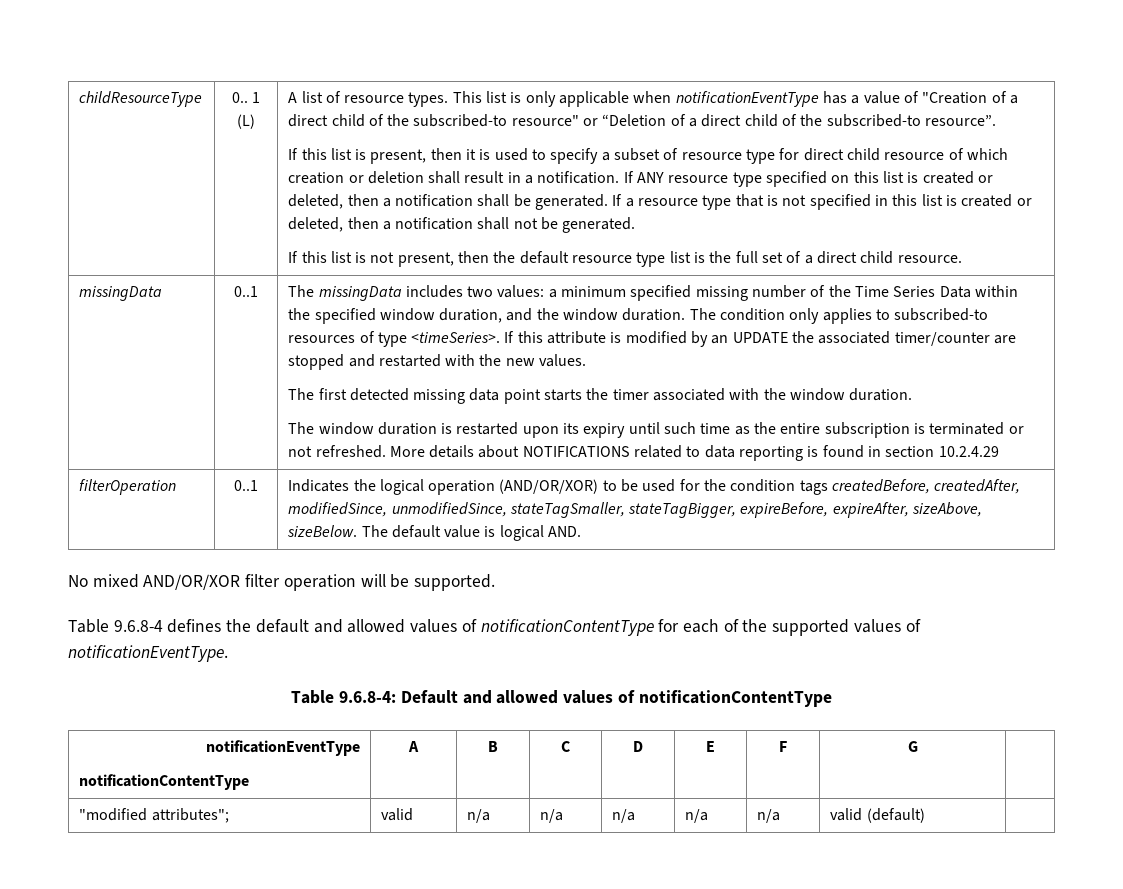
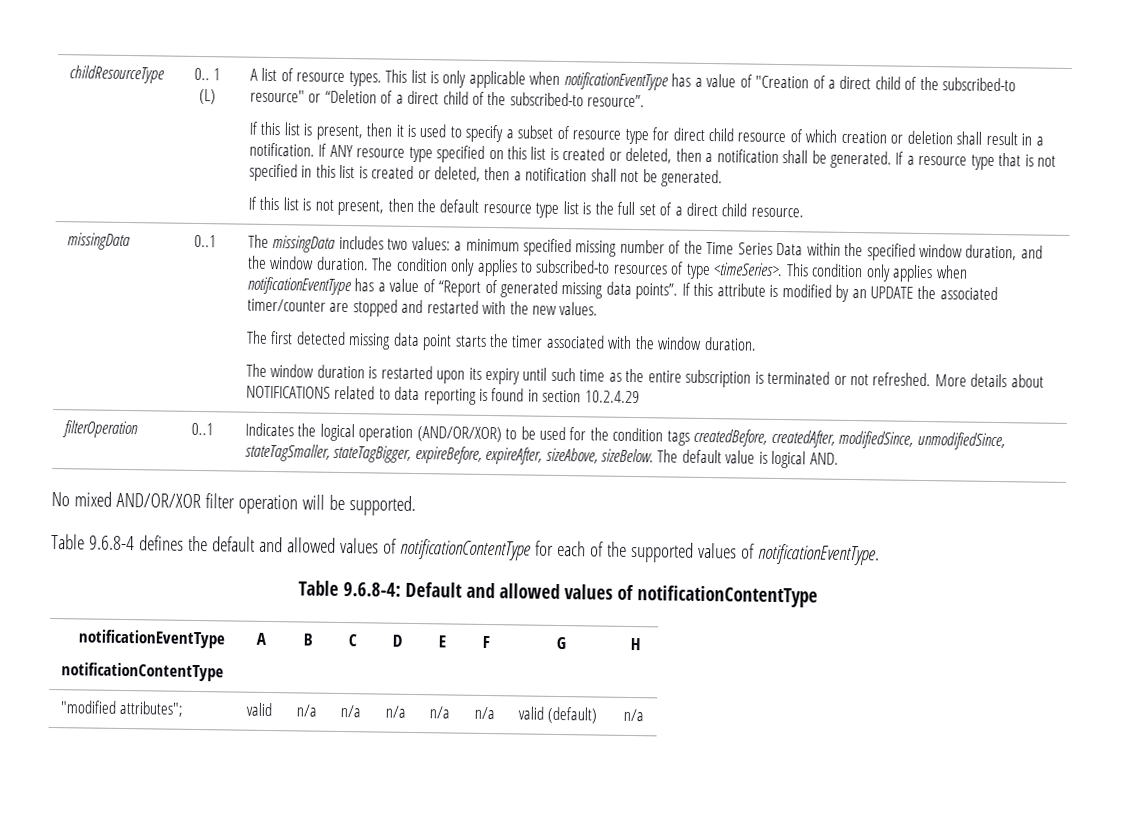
+ This condition only applies when notificationEventType has a value of “Report of generated missing data points”.
  Table 9.6.8-4: Default and allowed values of notificationContentType
  notificationEventType
- notificationContentType | A | B | C | D | E | F | G |
+ notificationContentType | A | B | C | D | E | F | G | H
- "modified attributes"; | valid | n/a | n/a | n/a | n/a | n/a | valid (default) |
+ "modified attributes"; | valid | n/a | n/a | n/a | n/a | n/a | valid (default) | n/a

